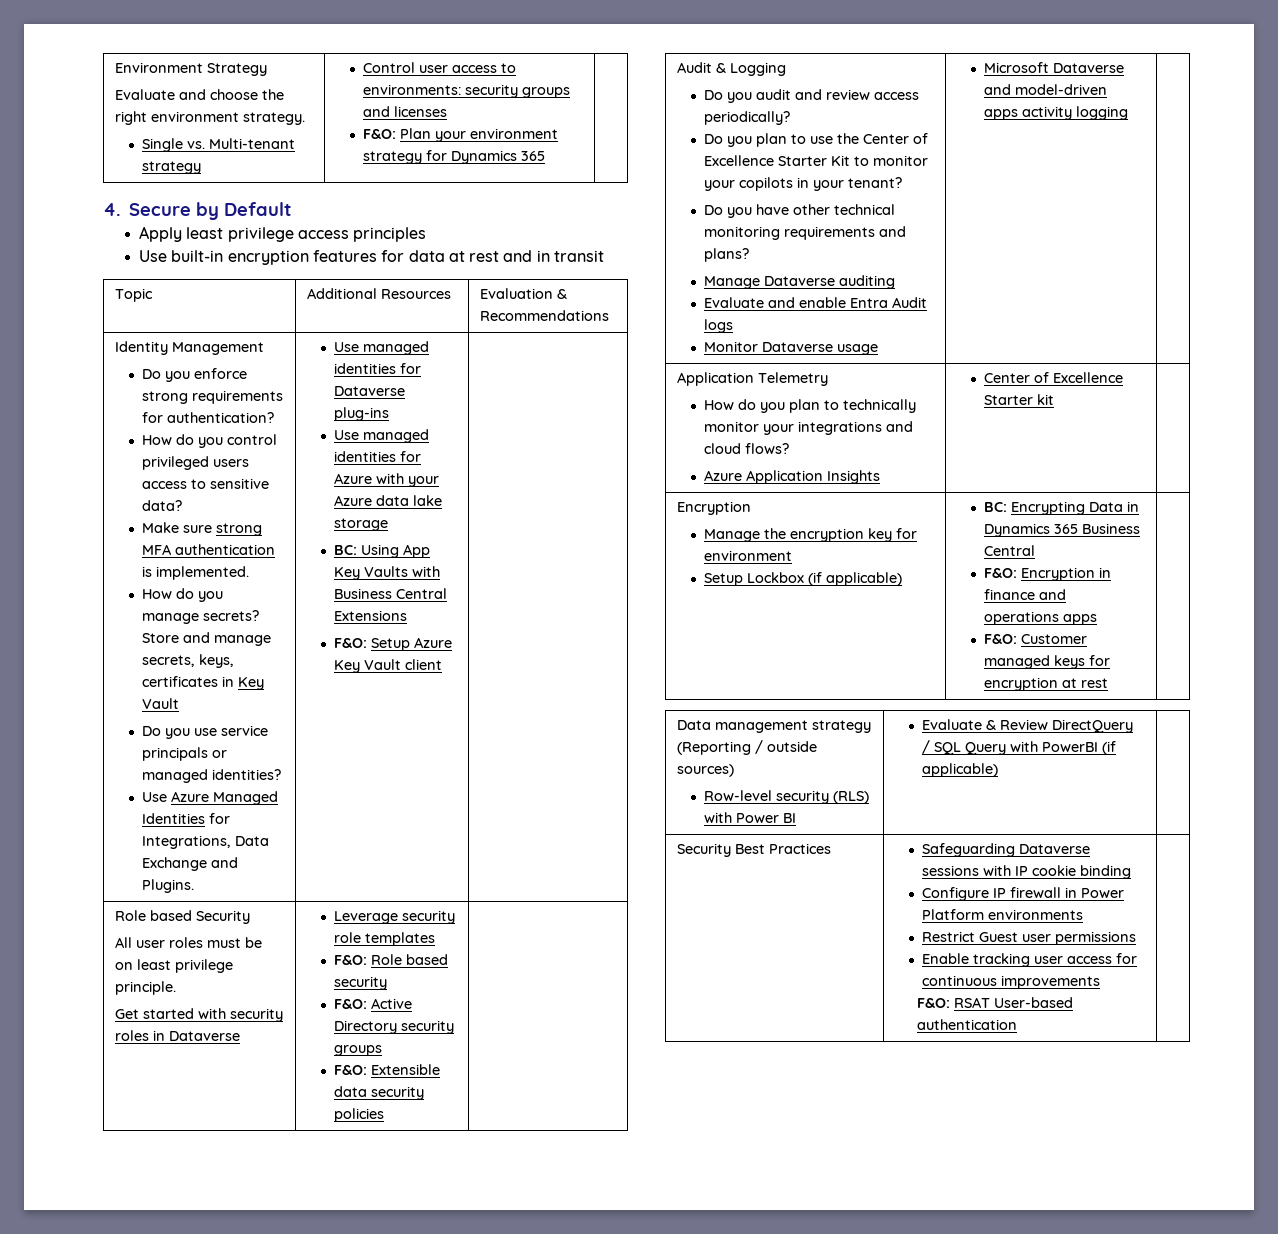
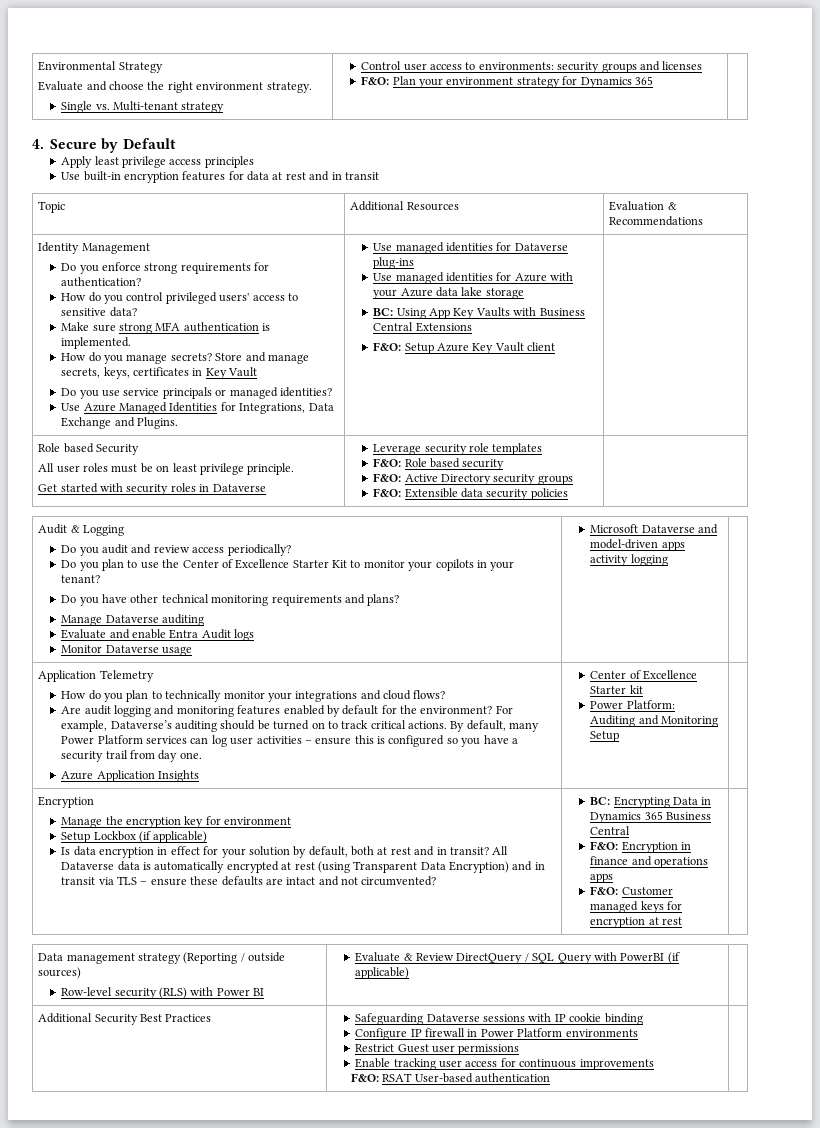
- Environment Strategy
+ Environmental Strategy
- How do you control privileged users access to sensitive data?
+ How do you control privileged users' access to sensitive data?
+ Are audit logging and monitoring features enabled by default for the environment? For example, Dataverse’s auditing should be turned on to track critical actions. By default, many Power Platform services can log user activities – ensure this is configured so you have a security trail from day one.
+ Power Platform: Auditing and Monitoring Setup
+ Is data encryption in effect for your solution by default, both at rest and in transit? All Dataverse data is automatically encrypted at rest (using Transparent Data Encryption) and in transit via TLS – ensure these defaults are intact and not circumvented?
- Security Best Practices | Safeguarding Dataverse sessions with IP cookie binding
+ Additional Security Best Practices | Safeguarding Dataverse sessions with IP cookie binding

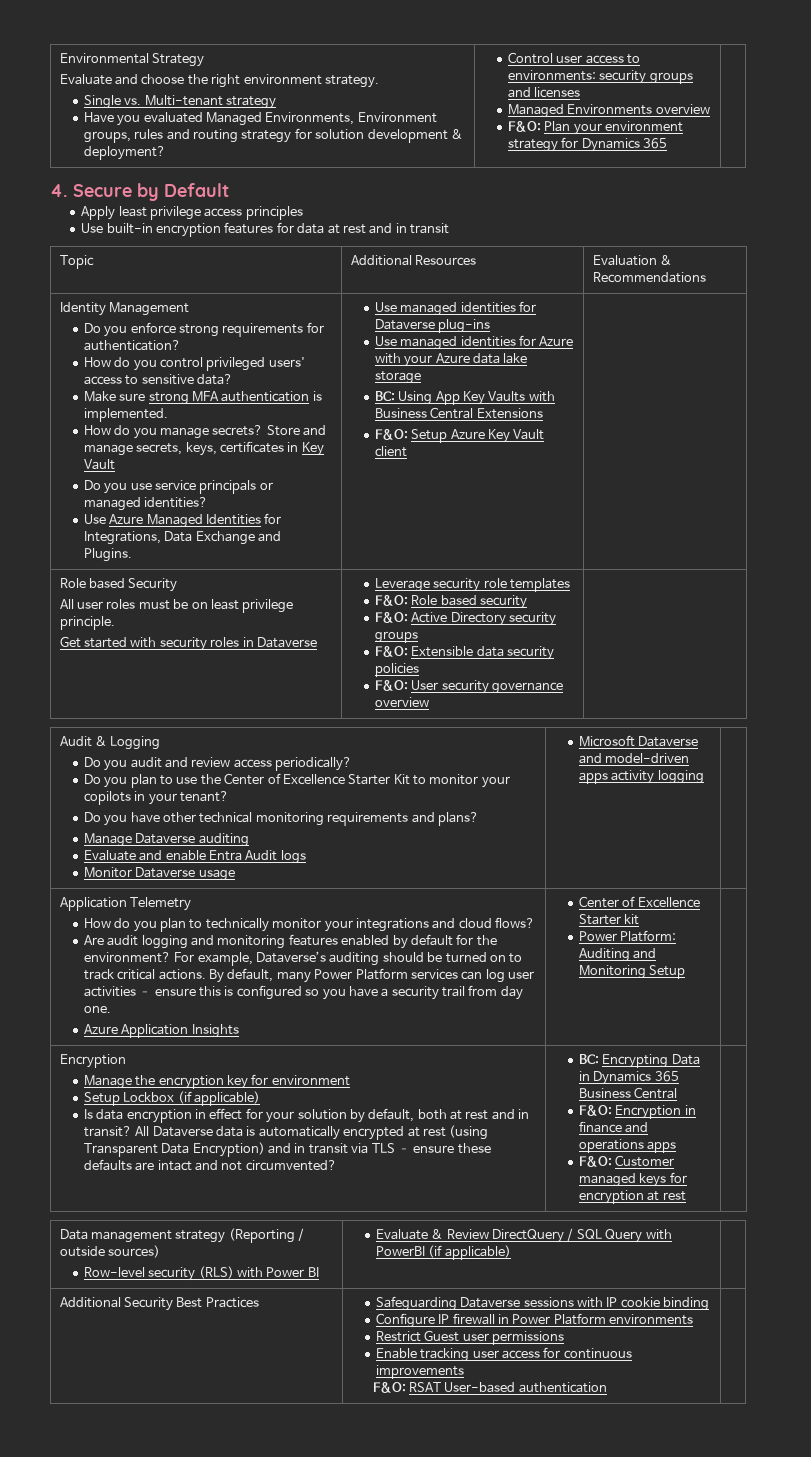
+ Have you evaluated Managed Environments, Environment groups, rules and routing strategy for solution development & deployment?
+ Managed Environments overview
+ F&O: User security governance overview

